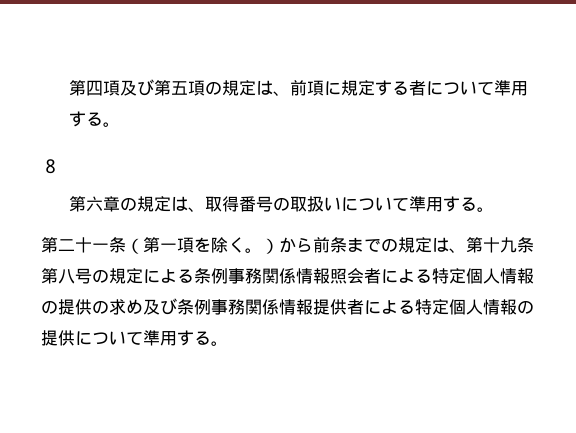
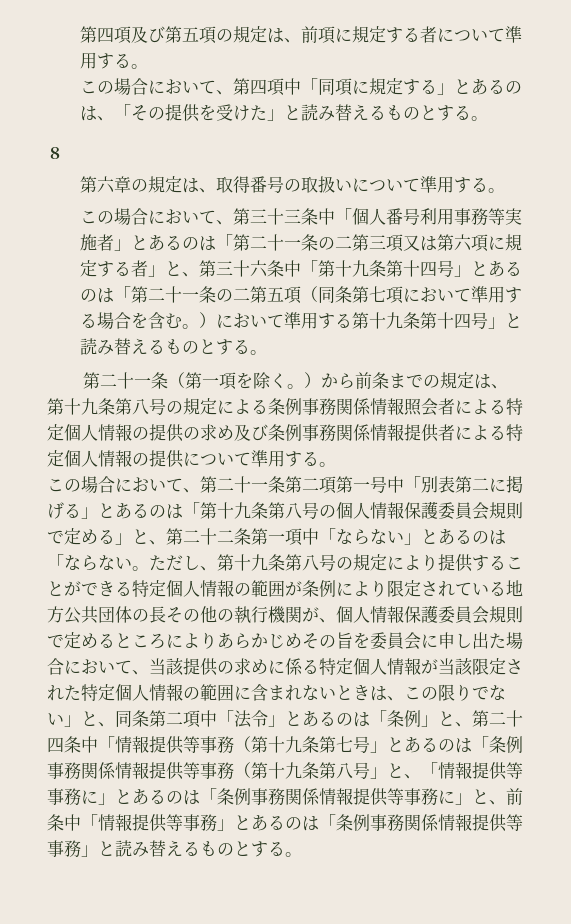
+ この場合において、第四項中「同項に規定する」とあるのは、「その提供を受けた」と読み替えるものとする。
+ この場合において、第三十三条中「個人番号利用事務等実施者」とあるのは「第二十一条の二第三項又は第六項に規定する者」と、第三十六条中「第十九条第十四号」とあるのは「第二十一条の二第五項（同条第七項において準用する場合を含む。）において準用する第十九条第十四号」と読み替えるものとする。
+ この場合において、第二十一条第二項第一号中「別表第二に掲げる」とあるのは「第十九条第八号の個人情報保護委員会規則で定める」と、第二十二条第一項中「ならない」とあるのは「ならない。ただし、第十九条第八号の規定により提供することができる特定個人情報の範囲が条例により限定されている地方公共団体の長その他の執行機関が、個人情報保護委員会規則で定めるところによりあらかじめその旨を委員会に申し出た場合において、当該提供の求めに係る特定個人情報が当該限定された特定個人情報の範囲に含まれないときは、この限りでない」と、同条第二項中「法令」とあるのは「条例」と、第二十四条中「情報提供等事務（第十九条第七号」とあるのは「条例事務関係情報提供等事務（第十九条第八号」と、「情報提供等事務に」とあるのは「条例事務関係情報提供等事務に」と、前条中「情報提供等事務」とあるのは「条例事務関係情報提供等事務」と読み替えるものとする。

